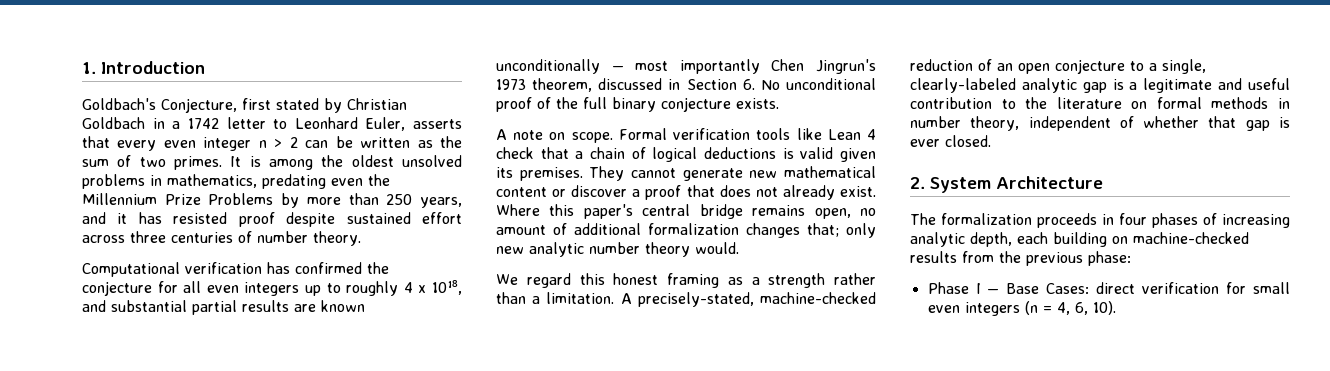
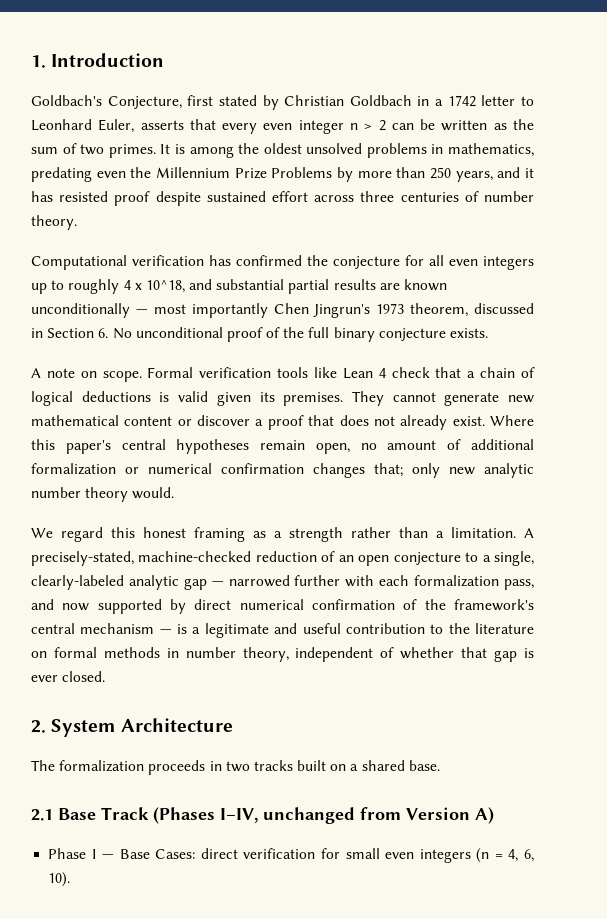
- Computational verification has confirmed the conjecture for all even integers up to roughly 4 x 10¹⁸, and substantial partial results are known unconditionally — most importantly Chen Jingrun's 1973 theorem, discussed in Section 6. No unconditional proof of the full binary conjecture exists.
+ Computational verification has confirmed the conjecture for all even integers up to roughly 4 x 10^18, and substantial partial results are known unconditionally — most importantly Chen Jingrun's 1973 theorem, discussed in Section 6. No unconditional proof of the full binary conjecture exists.
- Where this paper's central bridge remains open, no amount of additional formalization changes that; only new analytic number theory would.
+ Where this paper's central hypotheses remain open, no amount of additional formalization or numerical confirmation changes that; only new analytic number theory would.
- A precisely-stated, machine-checked reduction of an open conjecture to a single, clearly-labeled analytic gap is a legitimate and useful contribution to the literature on formal methods in number theory, independent of whether that gap is ever closed.
+ A precisely-stated, machine-checked reduction of an open conjecture to a single, clearly-labeled analytic gap — narrowed further with each formalization pass, and now supported by direct numerical confirmation of the framework's central mechanism — is a legitimate and useful contribution to the literature on formal methods in number theory, independent of whether that gap is ever closed.
- The formalization proceeds in four phases of increasing analytic depth, each building on machine-checked results from the previous phase:
+ The formalization proceeds in two tracks built on a shared base.
+ 2.1 Base Track (Phases I–IV, unchanged from Version A)

